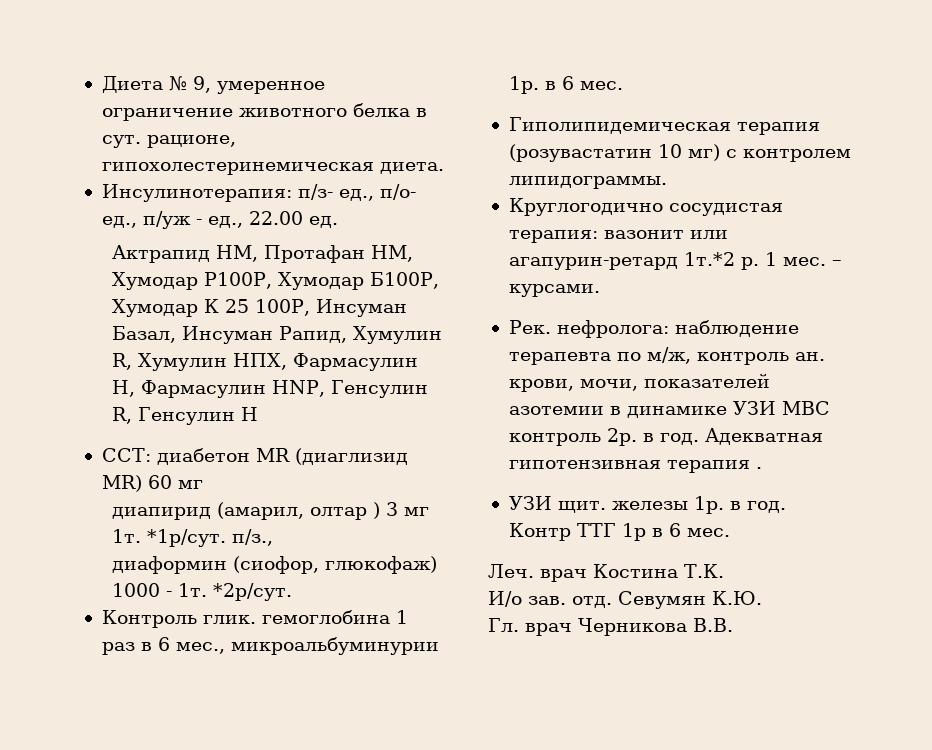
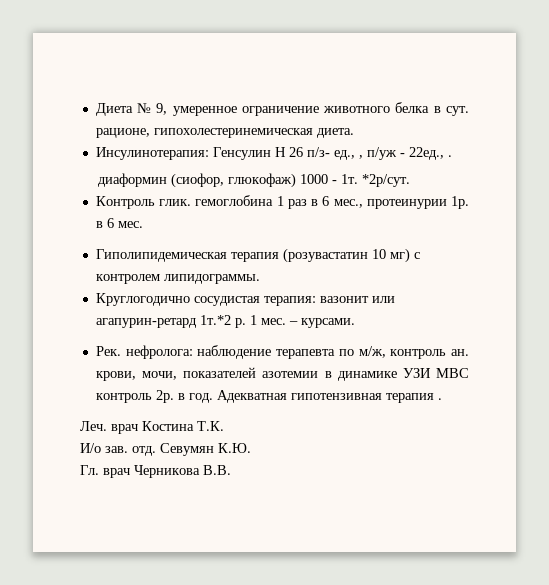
- Инсулинотерапия: п/з- ед., п/о- ед., п/уж - ед., 22.00 ед.
- Актрапид НМ, Протафан НМ, Хумодар Р100Р, Хумодар Б100Р, Хумодар К 25 100Р, Инсуман Базал, Инсуман Рапид, Хумулин R, Хумулин НПХ, Фармасулин Н, Фармасулин НNР, Генсулин R, Генсулин Н
- ССТ: диабетон МR (диаглизид МR) 60 мг
- диапирид (амарил, олтар ) 3 мг 1т. *1р/сут. п/з.,
+ Инсулинотерапия: Генсулин Н 26 п/з- ед., , п/уж - 22ед., .
- Контроль глик. гемоглобина 1 раз в 6 мес., микроальбуминурии 1р. в 6 мес.
+ Контроль глик. гемоглобина 1 раз в 6 мес., протеинурии 1р. в 6 мес.
- УЗИ щит. железы 1р. в год. Контр ТТГ 1р в 6 мес.

